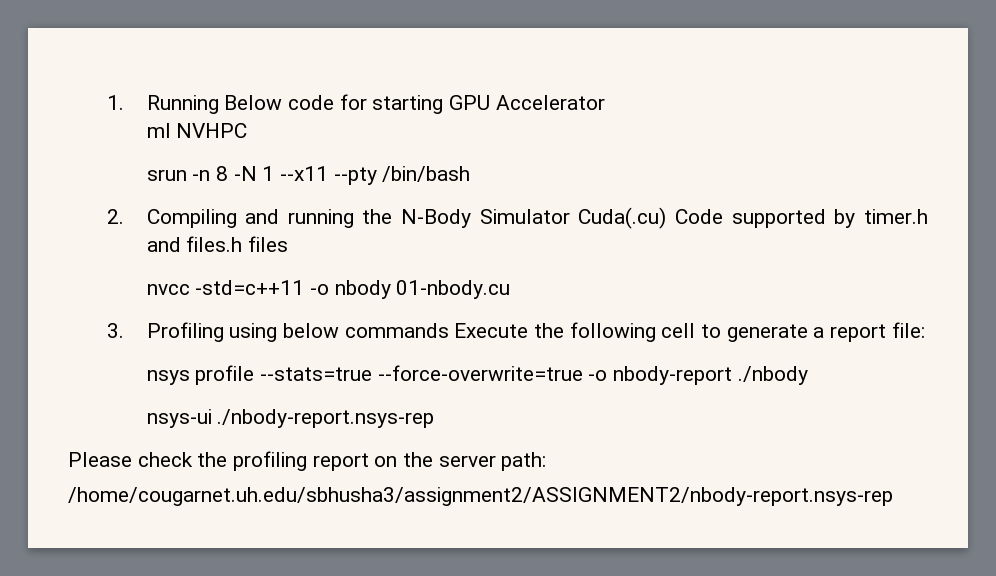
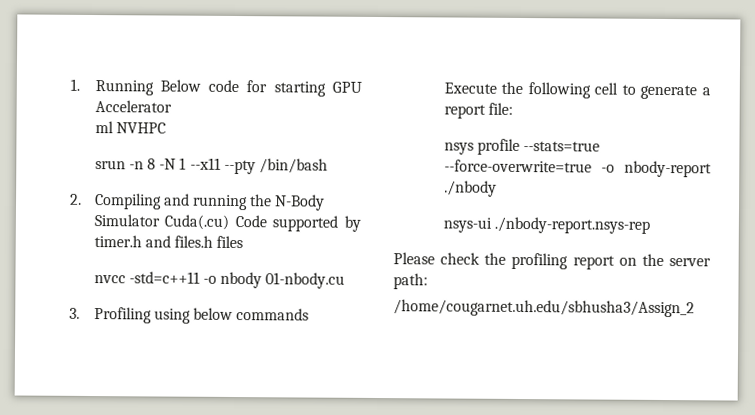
- /home/cougarnet.uh.edu/sbhusha3/assignment2/ASSIGNMENT2/nbody-report.nsys-rep
+ /home/cougarnet.uh.edu/sbhusha3/Assign_2

